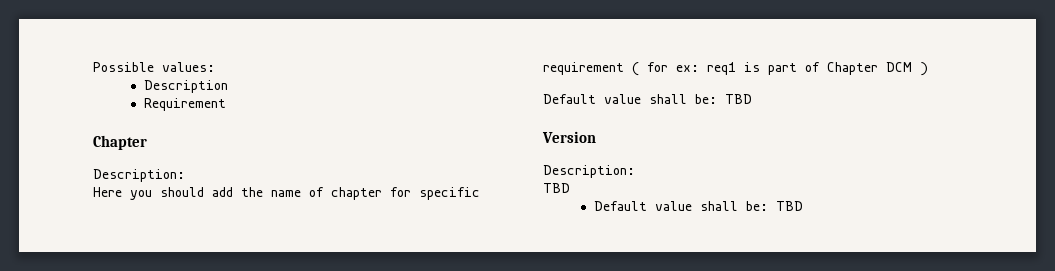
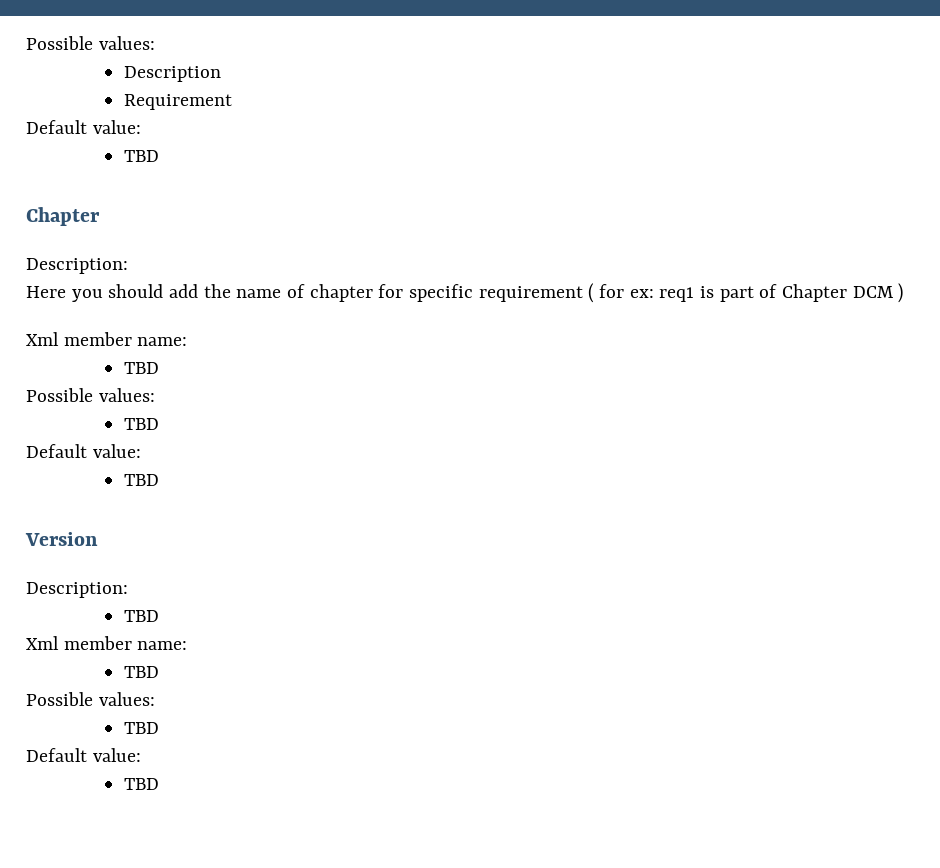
  Requirement
+ Default value:
+ TBD
  Here you should add the name of chapter for specific requirement ( for ex: req1 is part of Chapter DCM )
- Default value shall be: TBD
+ Xml member name:
+ TBD
+ Possible values:
+ TBD
+ Default value:
+ TBD
  Version
  Description:
  TBD
- Default value shall be: TBD
+ Xml member name:
+ TBD
+ Possible values:
+ TBD
+ Default value:
+ TBD

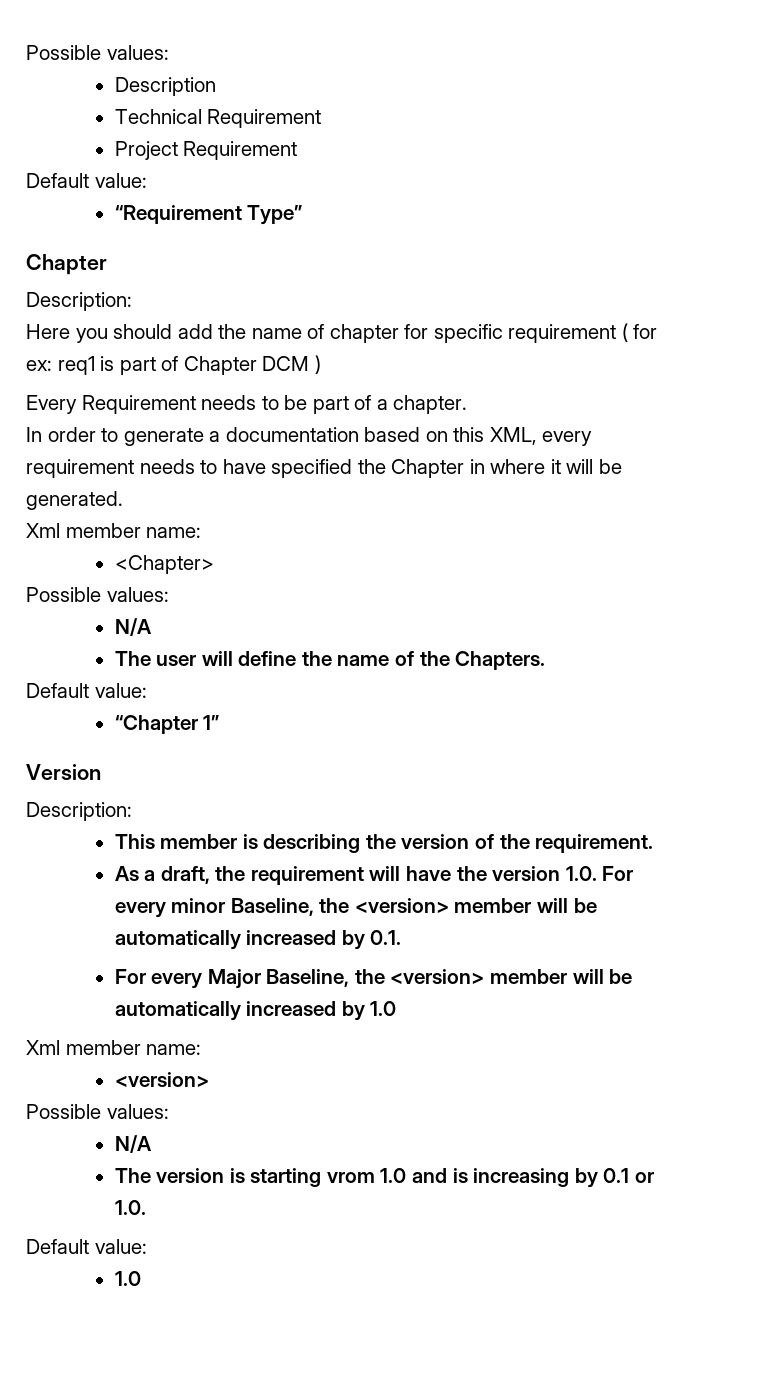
- Requirement
+ Technical Requirement
+ Project Requirement
  Default value:
- TBD
+ “Requirement Type”
  Here you should add the name of chapter for specific requirement ( for ex: req1 is part of Chapter DCM )
+ Every Requirement needs to be part of a chapter.
+ In order to generate a documentation based on this XML, every requirement needs to have specified the Chapter in where it will be generated.
  Xml member name:
- TBD
+ <Chapter>
  Possible values:
- TBD
+ N/A
+ The user will define the name of the Chapters.
  Default value:
- TBD
+ “Chapter 1”
  Version
  Description:
- TBD
+ This member is describing the version of the requirement.
+ As a draft, the requirement will have the version 1.0. For every minor Baseline, the <version> member will be automatically increased by 0.1.
+ For every Major Baseline, the <version> member will be automatically increased by 1.0
  Xml member name:
- TBD
+ <version>
  Possible values:
- TBD
+ N/A
+ The version is starting vrom 1.0 and is increasing by 0.1 or 1.0.
  Default value:
- TBD
+ 1.0

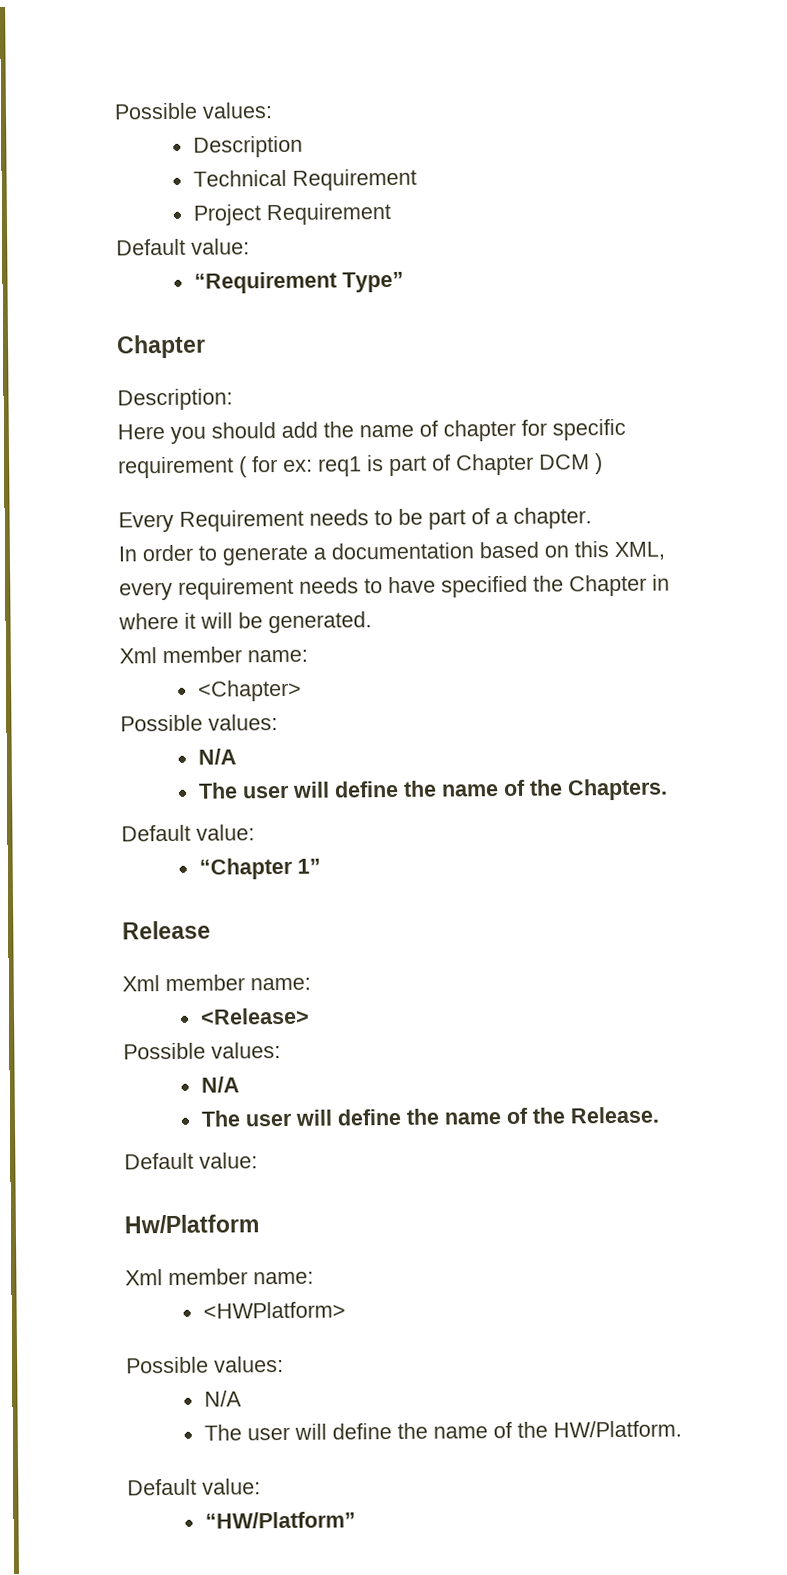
- Version
- Description:
- This member is describing the version of the requirement.
- As a draft, the requirement will have the version 1.0. For every minor Baseline, the <version> member will be automatically increased by 0.1.
- For every Major Baseline, the <version> member will be automatically increased by 1.0
+ Release
  Xml member name:
- <version>
+ <Release>
  Possible values:
  N/A
- The version is starting vrom 1.0 and is increasing by 0.1 or 1.0.
+ The user will define the name of the Release.
  Default value:
- 1.0
+ Hw/Platform
+ Xml member name:
+ <HWPlatform>
+ Possible values:
+ N/A
+ The user will define the name of the HW/Platform.
+ Default value:
+ “HW/Platform”

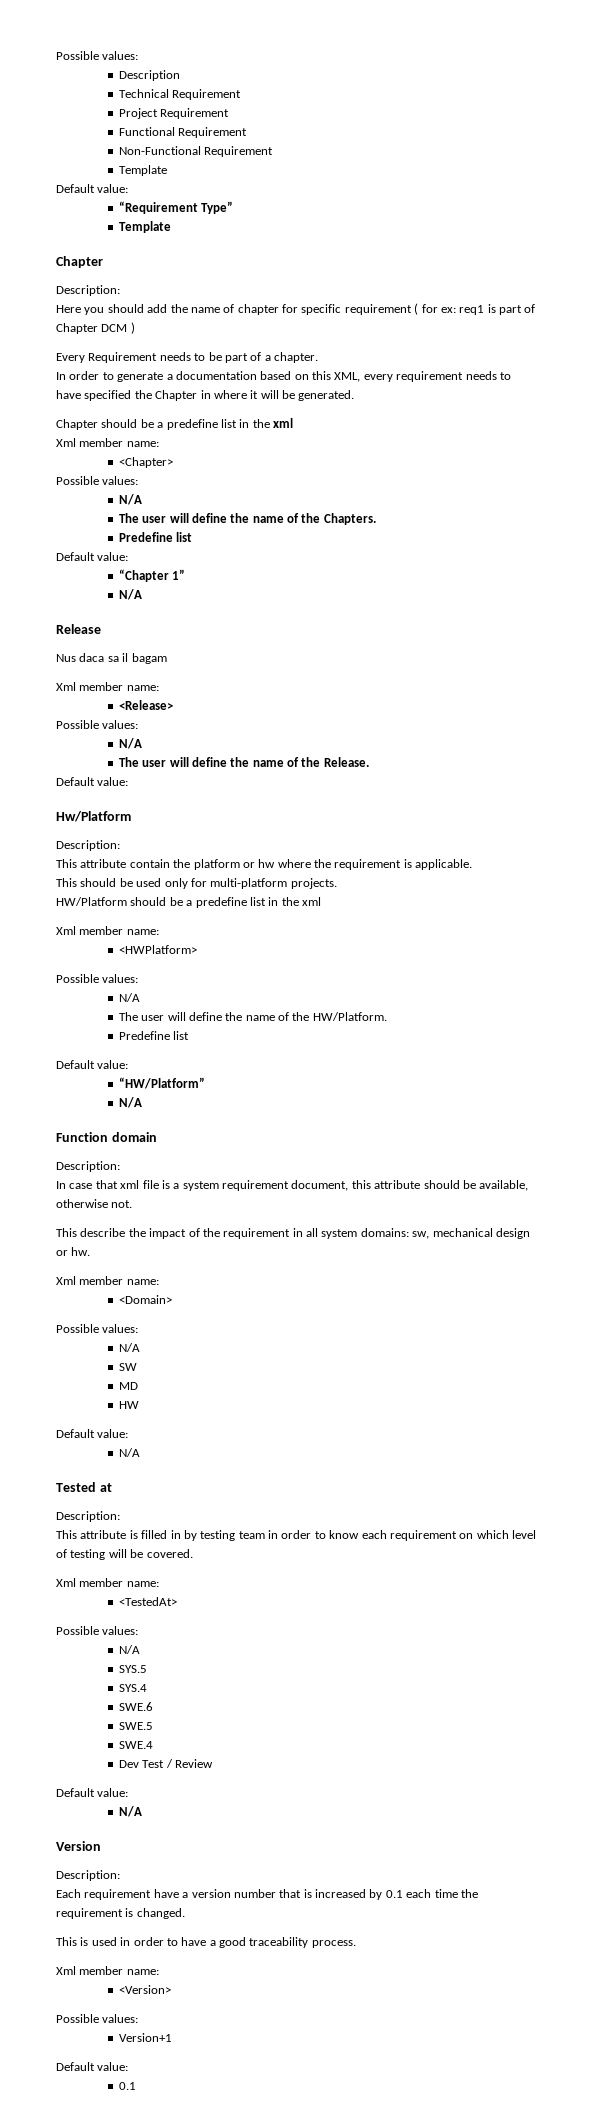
+ Functional Requirement
+ Non-Functional Requirement
+ Template
  “Requirement Type”
+ Template
+ Chapter should be a predefine list in the xml
  The user will define the name of the Chapters.
+ Predefine list
  “Chapter 1”
+ N/A
+ Nus daca sa il bagam
  Hw/Platform
+ Description:
+ This attribute contain the platform or hw where the requirement is applicable.
+ This should be used only for multi-platform projects.
+ HW/Platform should be a predefine list in the xml
  The user will define the name of the HW/Platform.
+ Predefine list
  “HW/Platform”
+ N/A
+ Function domain
+ Description:
+ In case that xml file is a system requirement document, this attribute should be available, otherwise not.
+ This describe the impact of the requirement in all system domains: sw, mechanical design or hw.
+ Xml member name:
+ <Domain>
+ Possible values:
+ N/A
+ SW
+ MD
+ HW
+ Default value:
+ N/A
+ Tested at
+ Description:
+ This attribute is filled in by testing team in order to know each requirement on which level of testing will be covered.
+ Xml member name:
+ <TestedAt>
+ Possible values:
+ N/A
+ SYS.5
+ SYS.4
+ SWE.6
+ SWE.5
+ SWE.4
+ Dev Test / Review
+ Default value:
+ N/A
+ Version
+ Description:
+ Each requirement have a version number that is increased by 0.1 each time the requirement is changed.
+ This is used in order to have a good traceability process.
+ Xml member name:
+ <Version>
+ Possible values:
+ Version+1
+ Default value:
+ 0.1

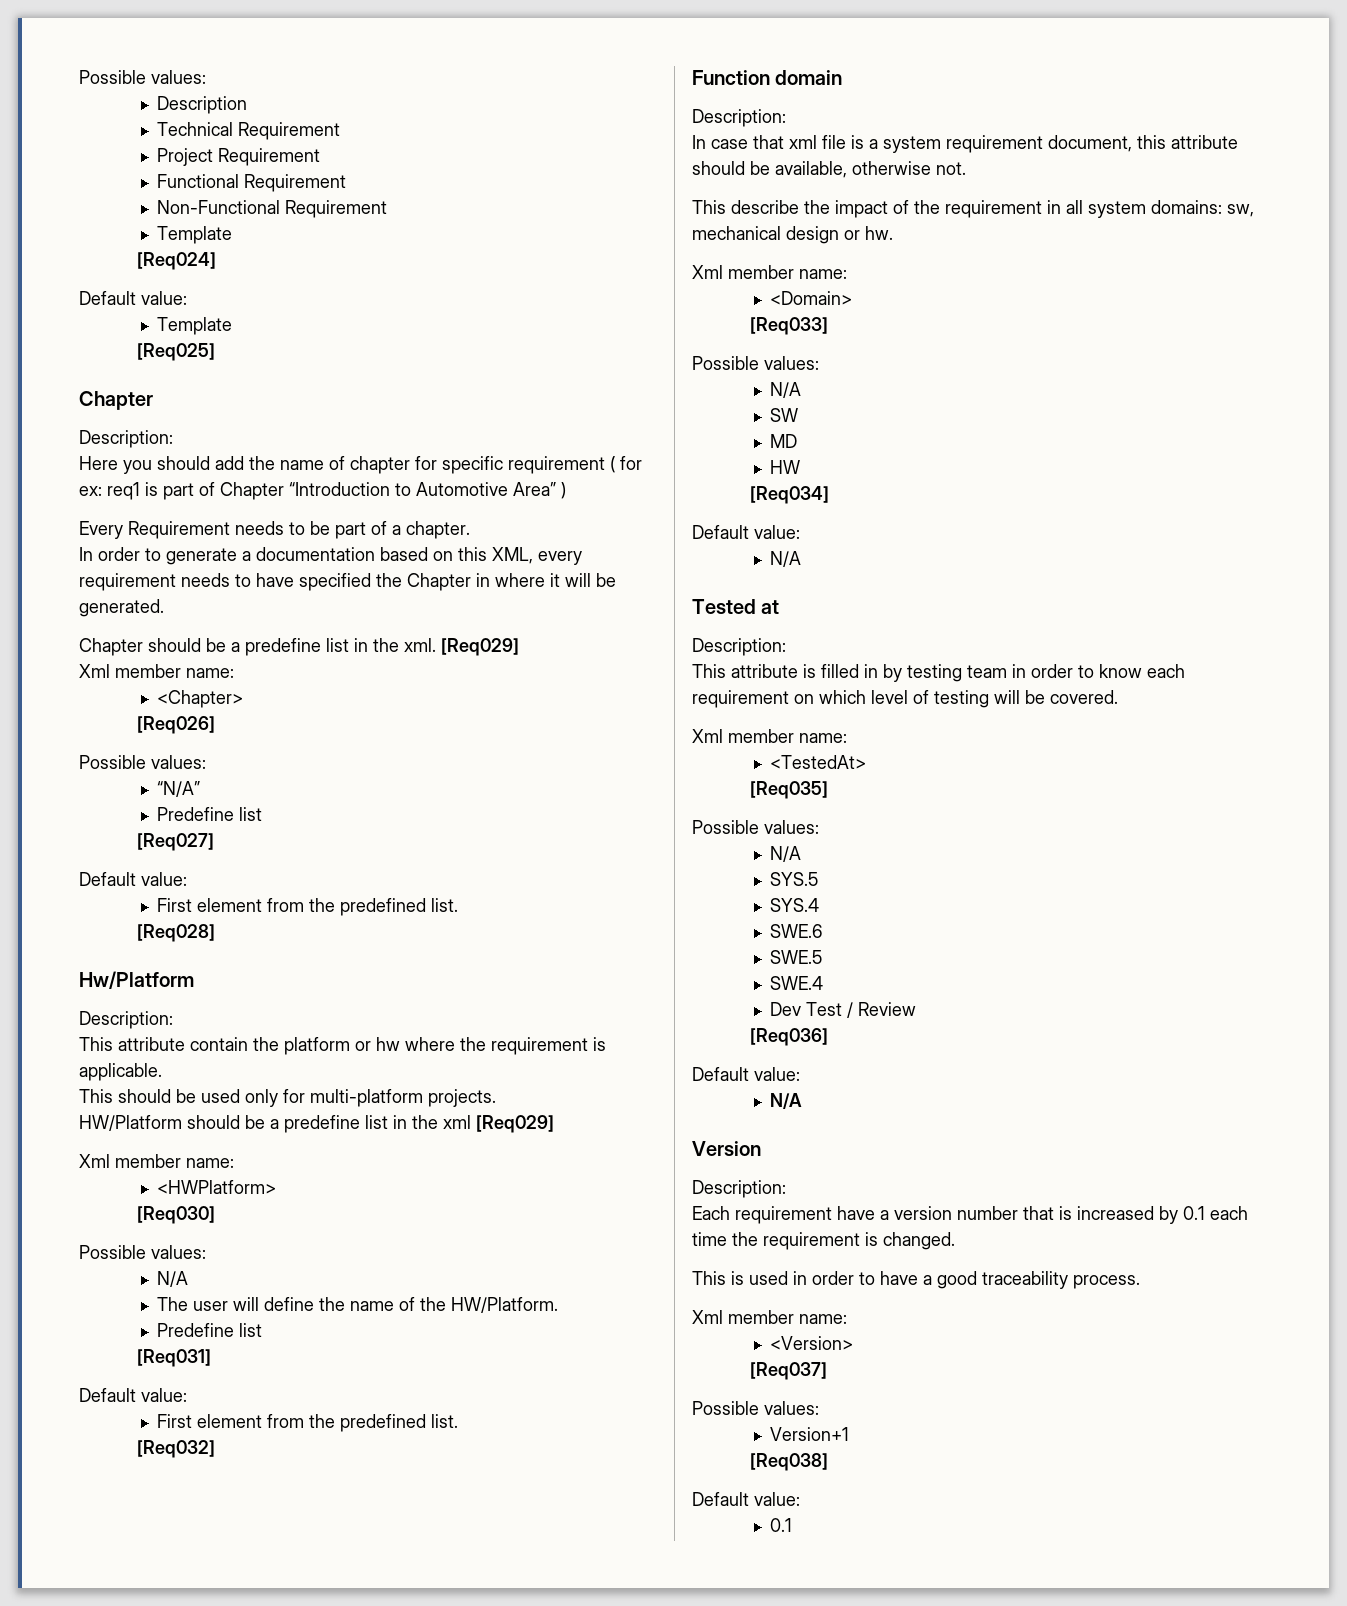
  Non-Functional Requirement
  Template
+ [Req024]
  Default value:
- “Requirement Type”
  Template
+ [Req025]
- Here you should add the name of chapter for specific requirement ( for ex: req1 is part of Chapter DCM )
+ Here you should add the name of chapter for specific requirement ( for ex: req1 is part of Chapter “Introduction to Automotive Area” )
- Chapter should be a predefine list in the xml
+ Chapter should be a predefine list in the xml. [Req029]
  <Chapter>
+ [Req026]
  Possible values:
- N/A
- The user will define the name of the Chapters.
+ “N/A”
  Predefine list
+ [Req027]
  Default value:
- “Chapter 1”
- N/A
- Release
- Nus daca sa il bagam
- Xml member name:
- <Release>
- Possible values:
- N/A
- The user will define the name of the Release.
- Default value:
+ First element from the predefined list.
+ [Req028]
- HW/Platform should be a predefine list in the xml
+ HW/Platform should be a predefine list in the xml [Req029]
+ [Req030]
  The user will define the name of the HW/Platform.
  Predefine list
+ [Req031]
  Default value:
- “HW/Platform”
- N/A
+ First element from the predefined list.
+ [Req032]
+ [Req033]
+ [Req034]
+ [Req035]
+ [Req036]
+ [Req037]
+ [Req038]

